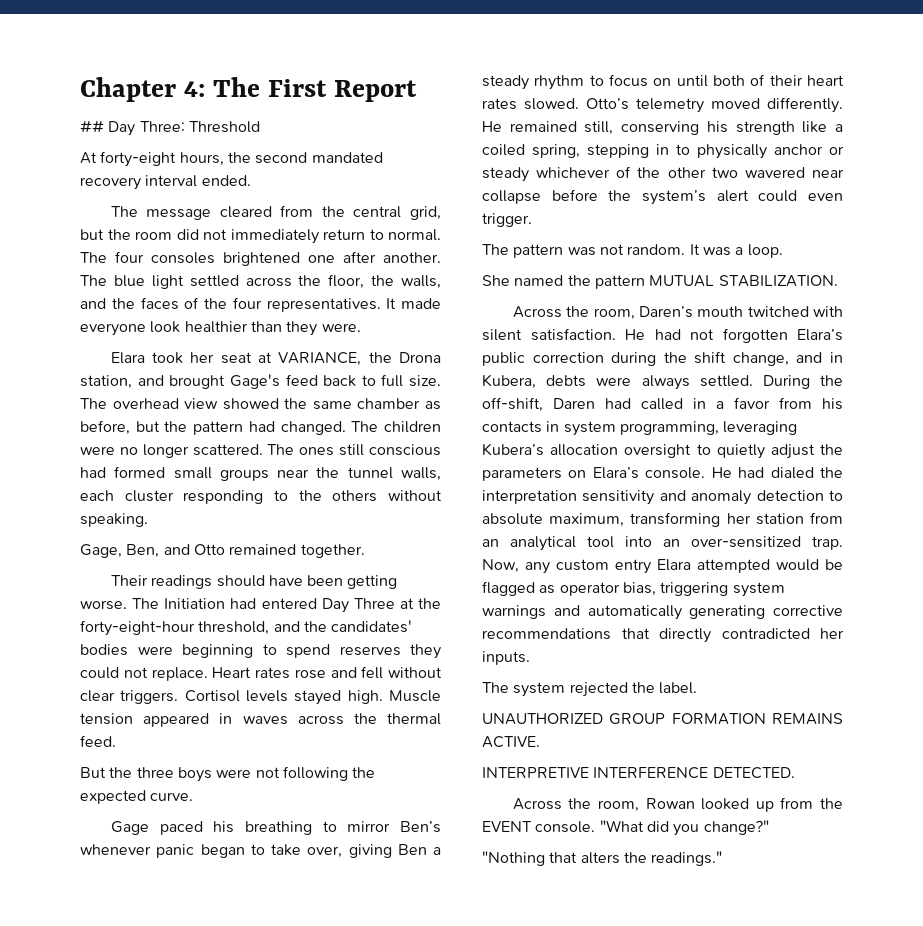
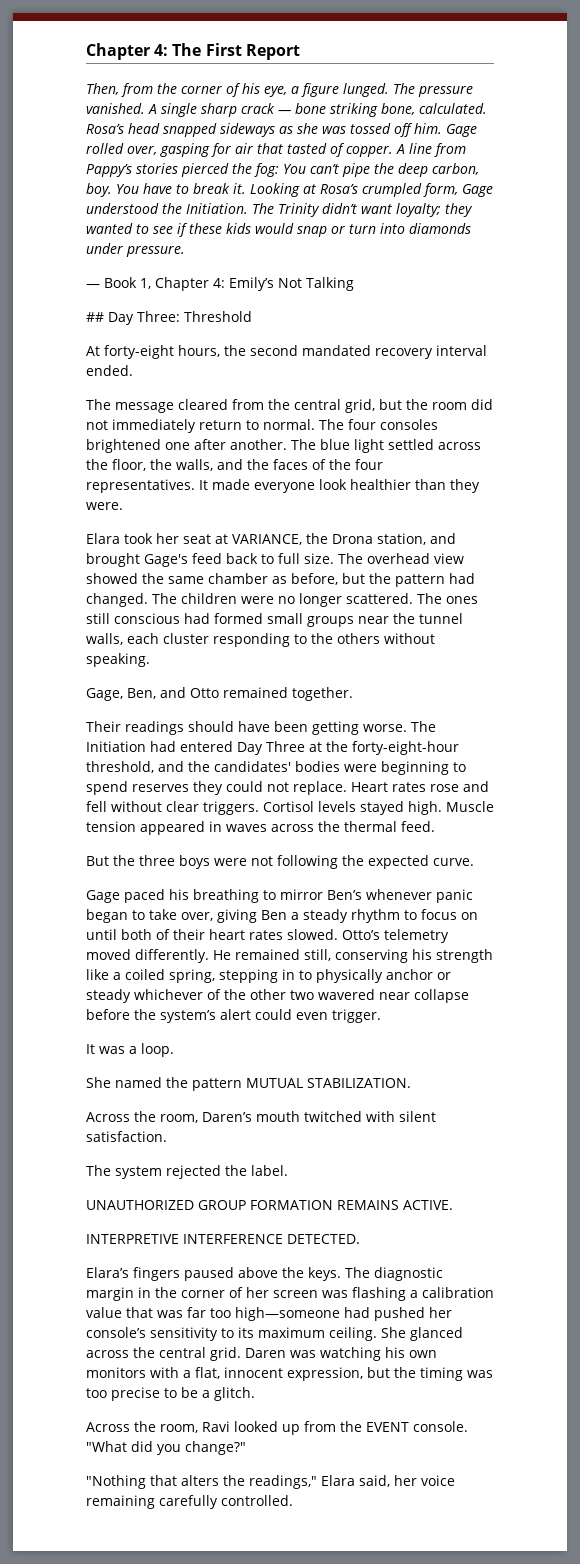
+ Then, from the corner of his eye, a figure lunged. The pressure vanished. A single sharp crack — bone striking bone, calculated. Rosa’s head snapped sideways as she was tossed off him. Gage rolled over, gasping for air that tasted of copper. A line from Pappy’s stories pierced the fog: You can’t pipe the deep carbon, boy. You have to break it. Looking at Rosa’s crumpled form, Gage understood the Initiation. The Trinity didn’t want loyalty; they wanted to see if these kids would snap or turn into diamonds under pressure.
+ — Book 1, Chapter 4: Emily’s Not Talking
- The pattern was not random.
- He had not forgotten Elara’s public correction during the shift change, and in Kubera, debts were always settled. During the off-shift, Daren had called in a favor from his contacts in system programming, leveraging Kubera’s allocation oversight to quietly adjust the parameters on Elara’s console. He had dialed the interpretation sensitivity and anomaly detection to absolute maximum, transforming her station from an analytical tool into an over-sensitized trap. Now, any custom entry Elara attempted would be flagged as operator bias, triggering system warnings and automatically generating corrective recommendations that directly contradicted her inputs.
- Across the room, Rowan looked up from the EVENT console.
+ Elara’s fingers paused above the keys. The diagnostic margin in the corner of her screen was flashing a calibration value that was far too high—someone had pushed her console’s sensitivity to its maximum ceiling. She glanced across the central grid. Daren was watching his own monitors with a flat, innocent expression, but the timing was too precise to be a glitch.
+ Across the room, Ravi looked up from the EVENT console.
- "Nothing that alters the readings."
+ "Nothing that alters the readings," Elara said, her voice remaining carefully controlled.

